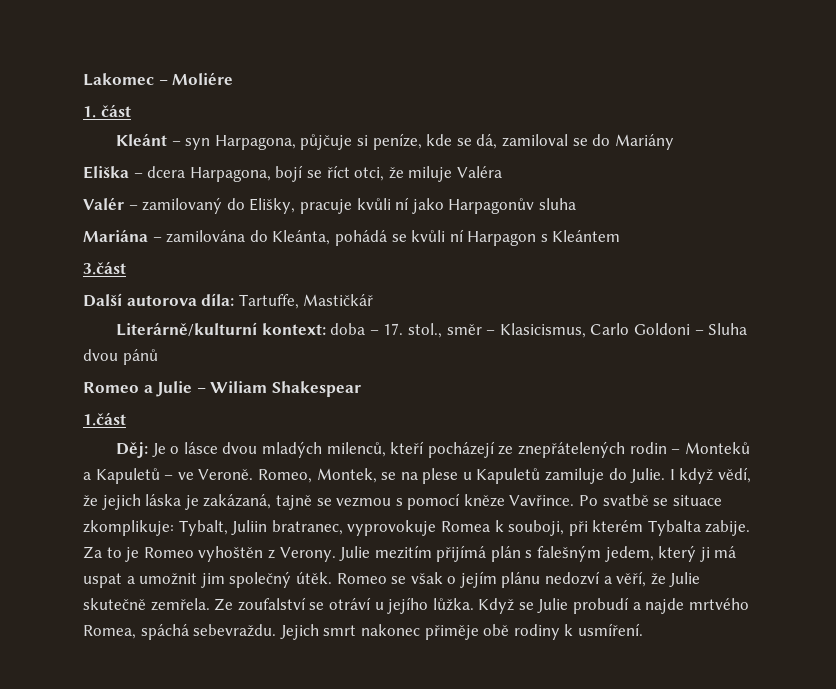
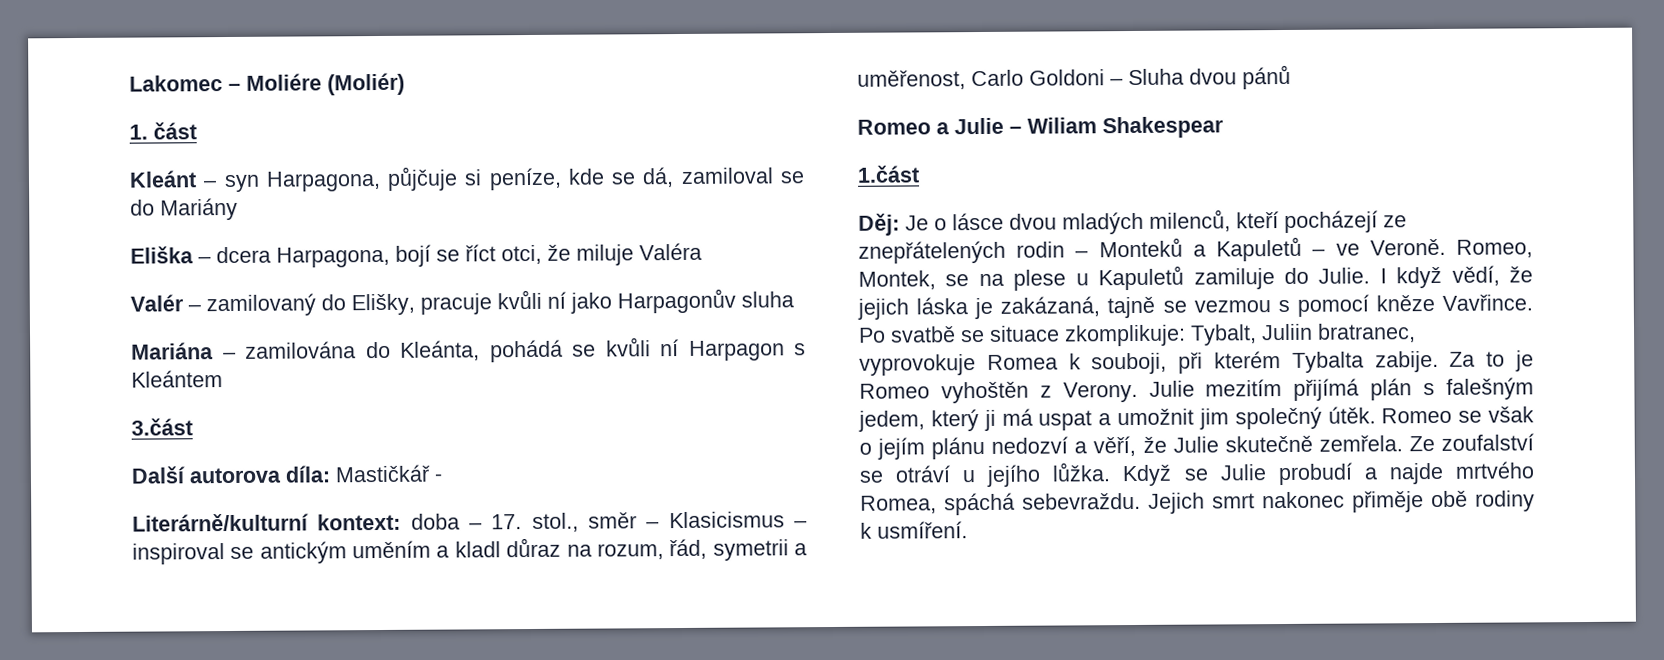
- Lakomec – Moliére
+ Lakomec – Moliére (Moliér)
- Další autorova díla: Tartuffe, Mastičkář
+ Další autorova díla: Mastičkář -
- Literárně/kulturní kontext: doba – 17. stol., směr – Klasicismus, Carlo Goldoni – Sluha dvou pánů
+ Literárně/kulturní kontext: doba – 17. stol., směr – Klasicismus – inspiroval se antickým uměním a kladl důraz na rozum, řád, symetrii a uměřenost, Carlo Goldoni – Sluha dvou pánů

